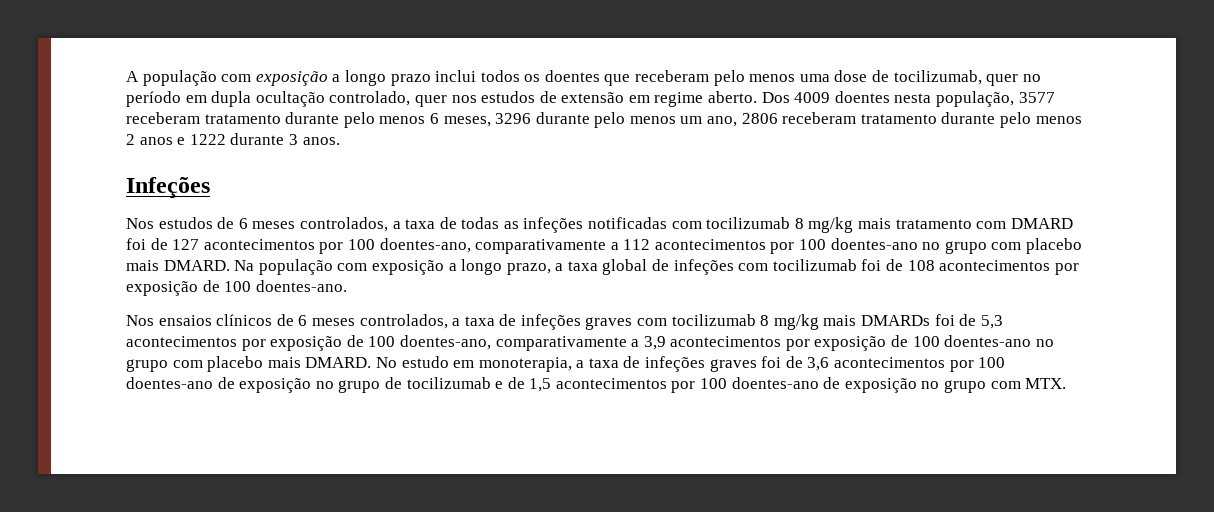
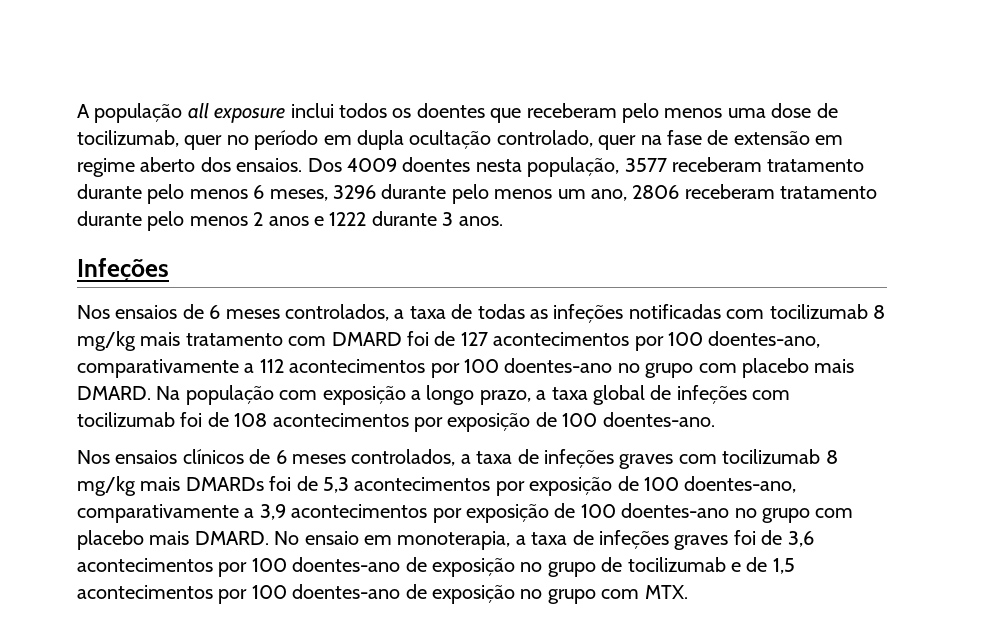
- A população com exposição a longo prazo inclui todos os doentes que receberam pelo menos uma dose de tocilizumab, quer no período em dupla ocultação controlado, quer nos estudos de extensão em regime aberto.
+ A população all exposure inclui todos os doentes que receberam pelo menos uma dose de tocilizumab, quer no período em dupla ocultação controlado, quer na fase de extensão em regime aberto dos ensaios.
- Nos estudos de 6 meses controlados, a taxa de todas as infeções notificadas com tocilizumab 8 mg/kg mais tratamento com DMARD foi de 127 acontecimentos por 100 doentes-ano, comparativamente a 112 acontecimentos por 100 doentes-ano no grupo com placebo mais DMARD.
+ Nos ensaios de 6 meses controlados, a taxa de todas as infeções notificadas com tocilizumab 8 mg/kg mais tratamento com DMARD foi de 127 acontecimentos por 100 doentes-ano, comparativamente a 112 acontecimentos por 100 doentes-ano no grupo com placebo mais DMARD.
- No estudo em monoterapia, a taxa de infeções graves foi de 3,6 acontecimentos por 100 doentes-ano de exposição no grupo de tocilizumab e de 1,5 acontecimentos por 100 doentes-ano de exposição no grupo com MTX.
+ No ensaio em monoterapia, a taxa de infeções graves foi de 3,6 acontecimentos por 100 doentes-ano de exposição no grupo de tocilizumab e de 1,5 acontecimentos por 100 doentes-ano de exposição no grupo com MTX.

